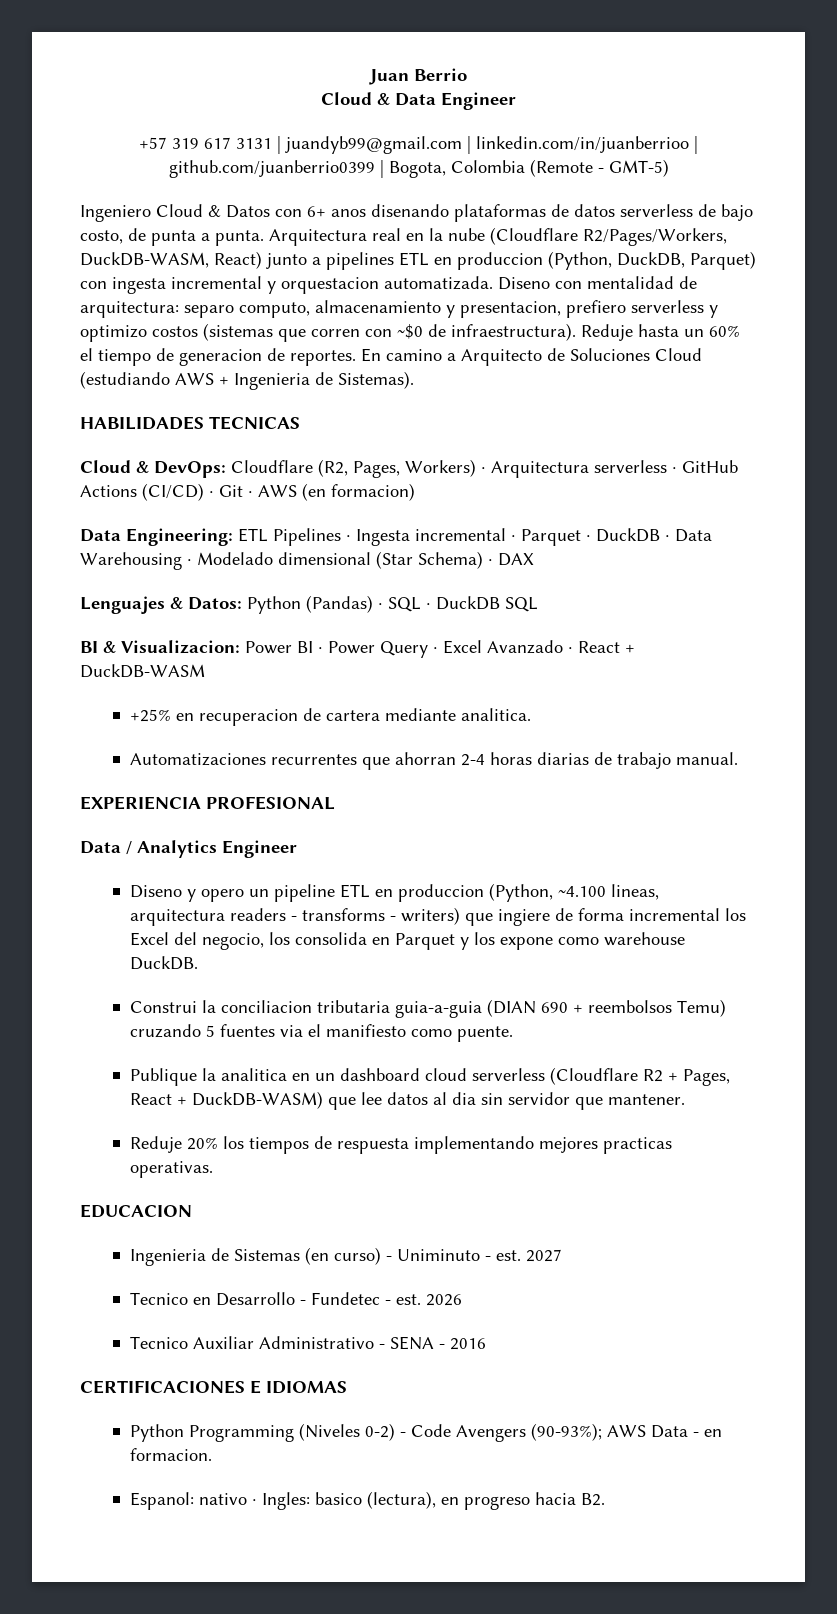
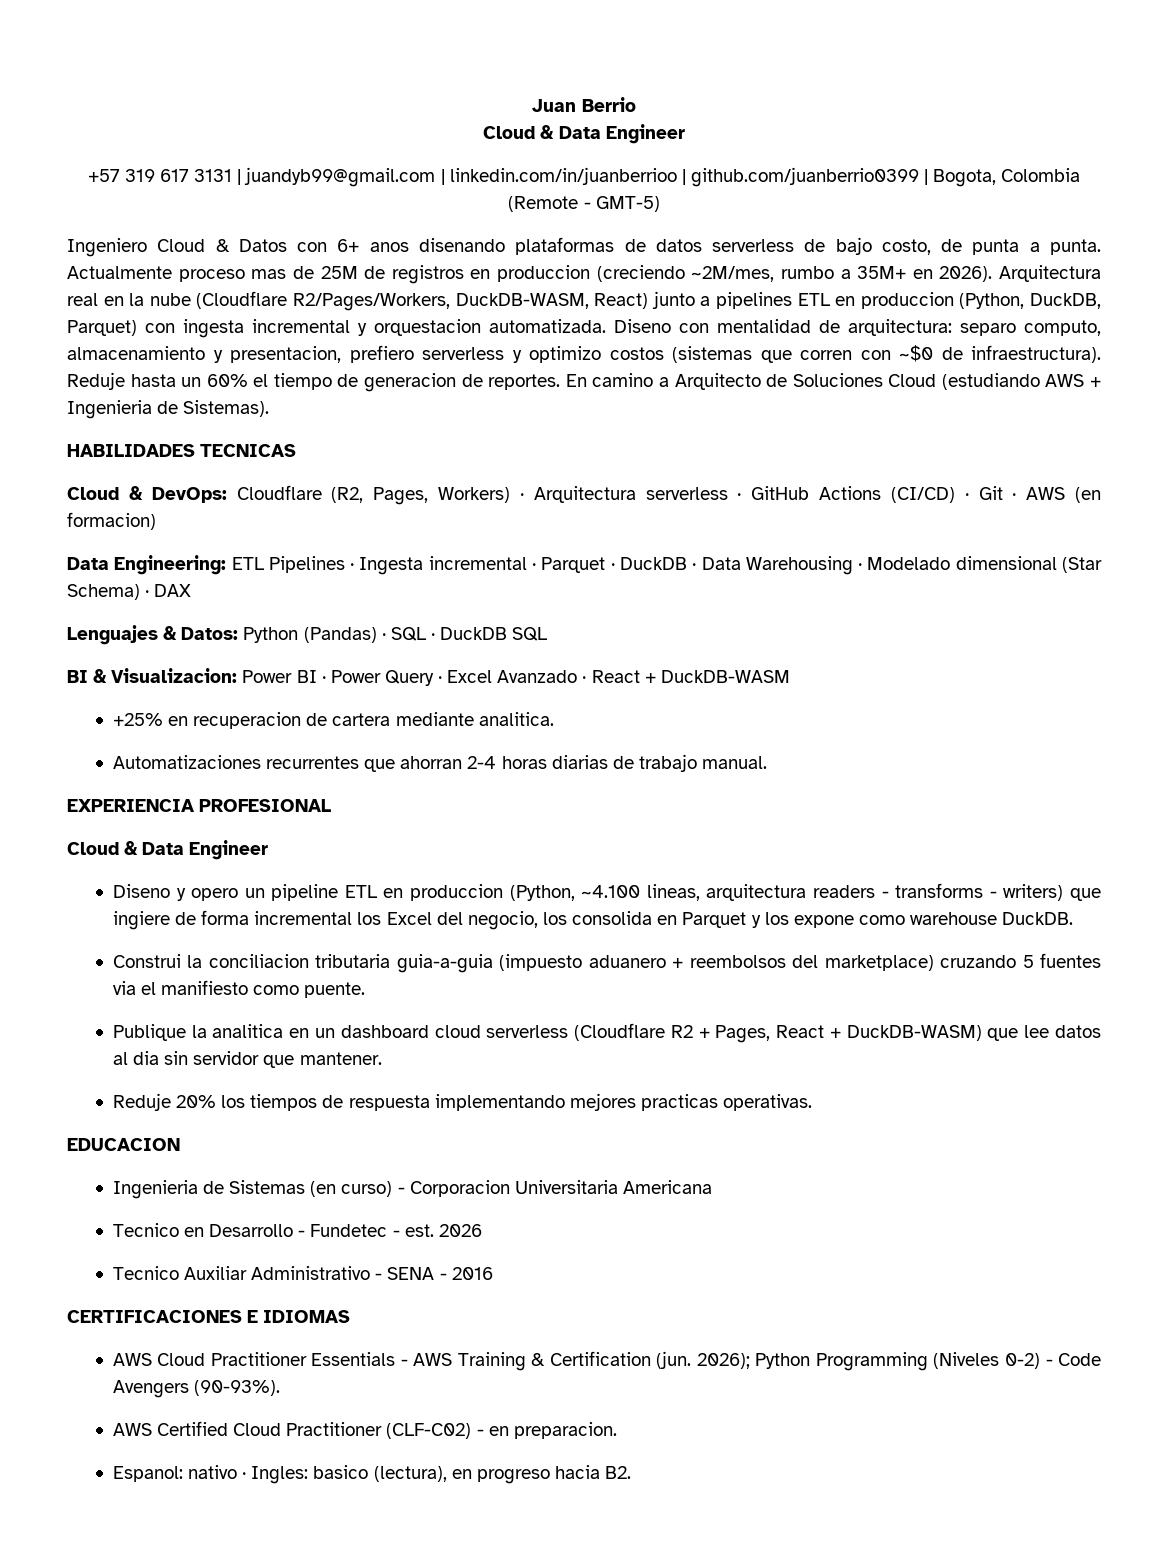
+ Actualmente proceso mas de 25M de registros en produccion (creciendo ~2M/mes, rumbo a 35M+ en 2026).
  EXPERIENCIA PROFESIONAL
- Data / Analytics Engineer
+ Cloud & Data Engineer
- Construi la conciliacion tributaria guia-a-guia (DIAN 690 + reembolsos Temu) cruzando 5 fuentes via el manifiesto como puente.
+ Construi la conciliacion tributaria guia-a-guia (impuesto aduanero + reembolsos del marketplace) cruzando 5 fuentes via el manifiesto como puente.
- Ingenieria de Sistemas (en curso) - Uniminuto - est. 2027
+ Ingenieria de Sistemas (en curso) - Corporacion Universitaria Americana
- Python Programming (Niveles 0-2) - Code Avengers (90-93%); AWS Data - en formacion.
+ AWS Cloud Practitioner Essentials - AWS Training & Certification (jun. 2026); Python Programming (Niveles 0-2) - Code Avengers (90-93%).
+ AWS Certified Cloud Practitioner (CLF-C02) - en preparacion.

